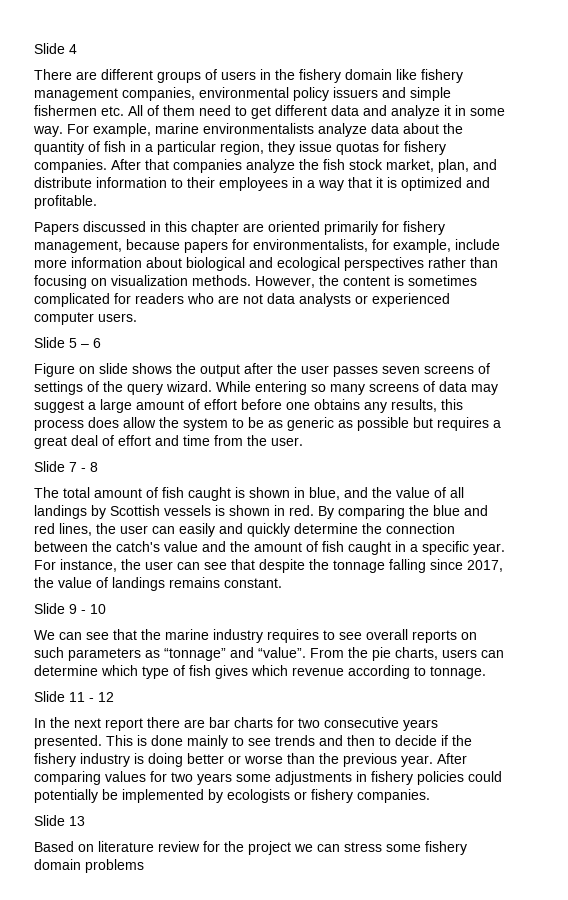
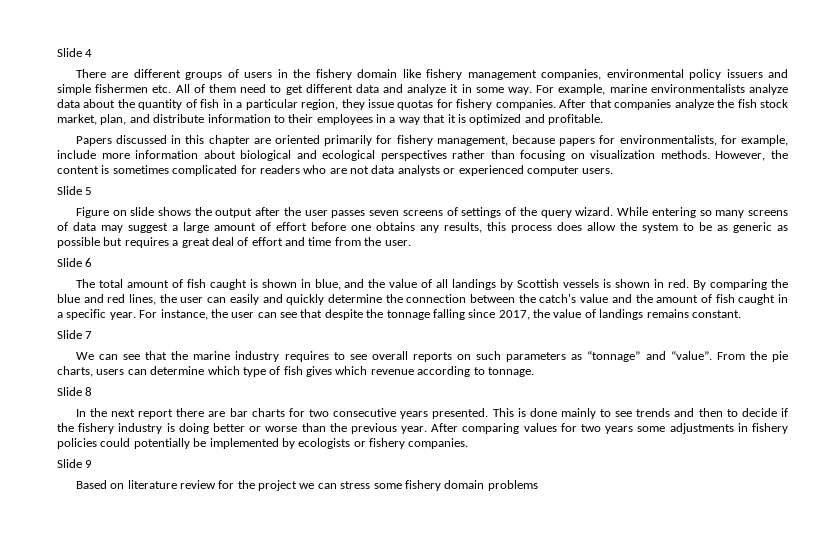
- Slide 5 – 6
+ Slide 5
- Slide 7 - 8
+ Slide 6
- Slide 9 - 10
+ Slide 7
- Slide 11 - 12
+ Slide 8
- Slide 13
+ Slide 9

